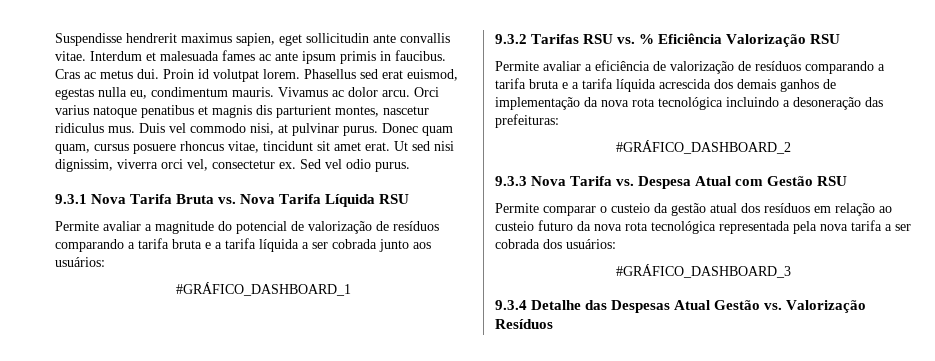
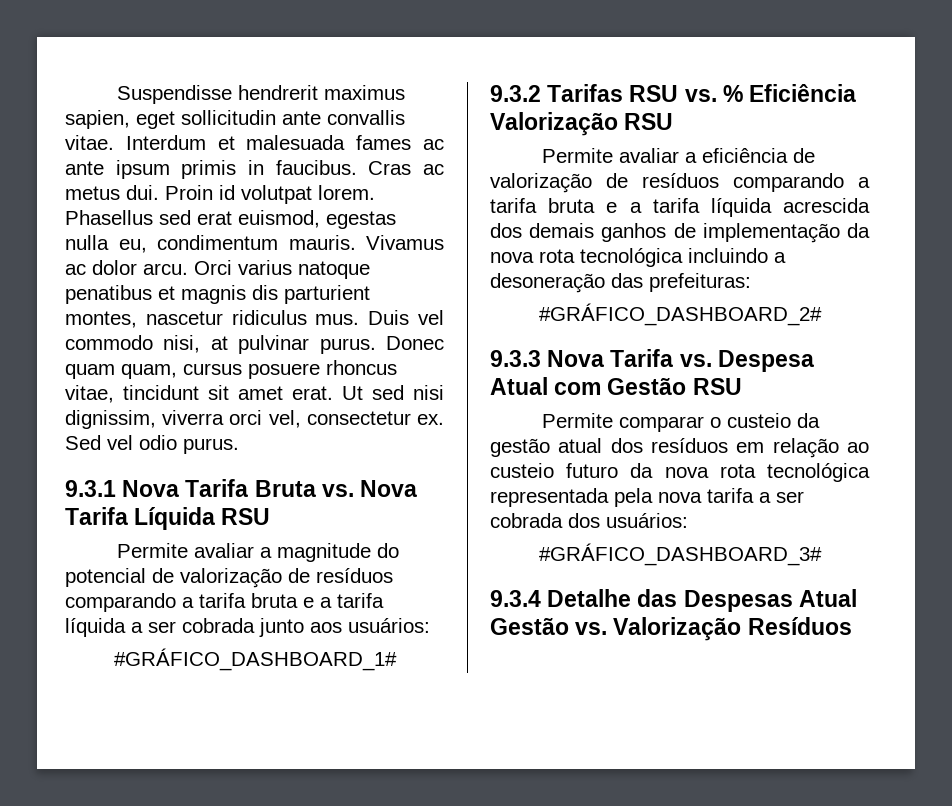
- #GRÁFICO_DASHBOARD_1
+ #GRÁFICO_DASHBOARD_1#
- #GRÁFICO_DASHBOARD_2
+ #GRÁFICO_DASHBOARD_2#
- #GRÁFICO_DASHBOARD_3
+ #GRÁFICO_DASHBOARD_3#

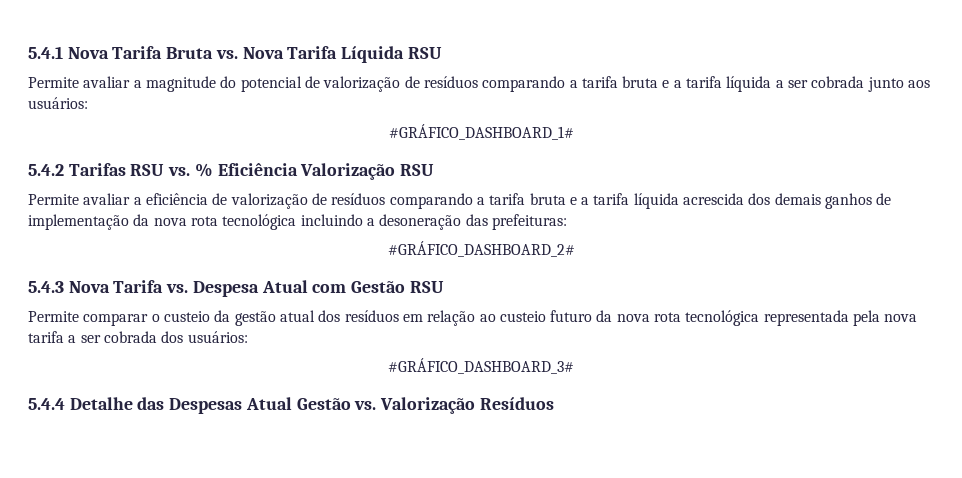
- Suspendisse hendrerit maximus sapien, eget sollicitudin ante convallis vitae. Interdum et malesuada fames ac ante ipsum primis in faucibus. Cras ac metus dui. Proin id volutpat lorem. Phasellus sed erat euismod, egestas nulla eu, condimentum mauris. Vivamus ac dolor arcu. Orci varius natoque penatibus et magnis dis parturient montes, nascetur ridiculus mus. Duis vel commodo nisi, at pulvinar purus. Donec quam quam, cursus posuere rhoncus vitae, tincidunt sit amet erat. Ut sed nisi dignissim, viverra orci vel, consectetur ex. Sed vel odio purus.
- 9.3.1 Nova Tarifa Bruta vs. Nova Tarifa Líquida RSU
+ 5.4.1 Nova Tarifa Bruta vs. Nova Tarifa Líquida RSU
- 9.3.2 Tarifas RSU vs. % Eficiência Valorização RSU
+ 5.4.2 Tarifas RSU vs. % Eficiência Valorização RSU
- 9.3.3 Nova Tarifa vs. Despesa Atual com Gestão RSU
+ 5.4.3 Nova Tarifa vs. Despesa Atual com Gestão RSU
- 9.3.4 Detalhe das Despesas Atual Gestão vs. Valorização Resíduos
+ 5.4.4 Detalhe das Despesas Atual Gestão vs. Valorização Resíduos

